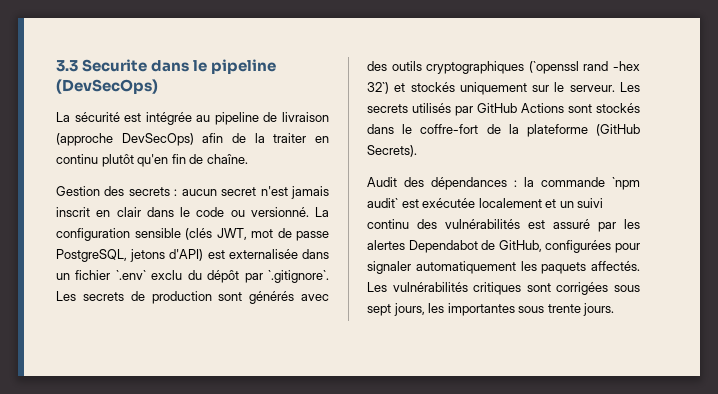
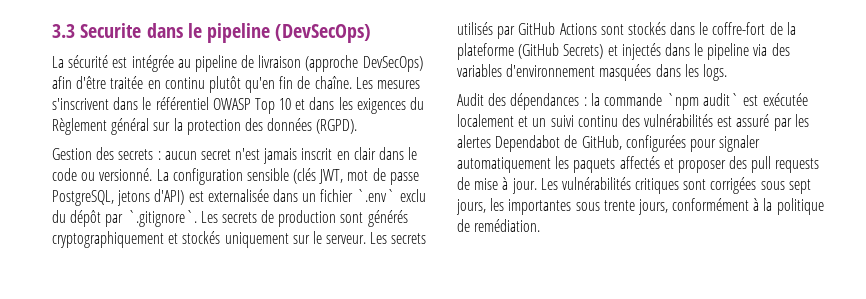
- La sécurité est intégrée au pipeline de livraison (approche DevSecOps) afin de la traiter en continu plutôt qu'en fin de chaîne.
+ La sécurité est intégrée au pipeline de livraison (approche DevSecOps) afin d'être traitée en continu plutôt qu'en fin de chaîne. Les mesures s'inscrivent dans le référentiel OWASP Top 10 et dans les exigences du Règlement général sur la protection des données (RGPD).
- La configuration sensible (clés JWT, mot de passe PostgreSQL, jetons d'API) est externalisée dans un fichier `.env` exclu du dépôt par `.gitignore`. Les secrets de production sont générés avec des outils cryptographiques (`openssl rand -hex 32`) et stockés uniquement sur le serveur.
+ La configuration sensible (clés JWT, mot de passe PostgreSQL, jetons d'API) est externalisée dans un fichier `.env` exclu du dépôt par `.gitignore`. Les secrets de production sont générés cryptographiquement et stockés uniquement sur le serveur.
- Les secrets utilisés par GitHub Actions sont stockés dans le coffre-fort de la plateforme (GitHub Secrets).
+ Les secrets utilisés par GitHub Actions sont stockés dans le coffre-fort de la plateforme (GitHub Secrets) et injectés dans le pipeline via des variables d'environnement masquées dans les logs.
- Audit des dépendances : la commande `npm audit` est exécutée localement et un suivi continu des vulnérabilités est assuré par les alertes Dependabot de GitHub, configurées pour signaler automatiquement les paquets affectés.
+ Audit des dépendances : la commande `npm audit` est exécutée localement et un suivi continu des vulnérabilités est assuré par les alertes Dependabot de GitHub, configurées pour signaler automatiquement les paquets affectés et proposer des pull requests de mise à jour.
- Les vulnérabilités critiques sont corrigées sous sept jours, les importantes sous trente jours.
+ Les vulnérabilités critiques sont corrigées sous sept jours, les importantes sous trente jours, conformément à la politique de remédiation.

